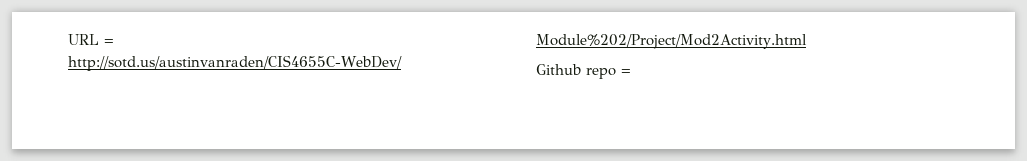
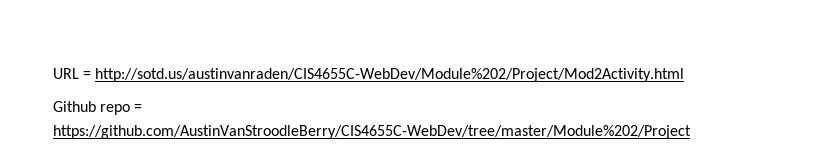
- Github repo =
+ Github repo = https://github.com/AustinVanStroodleBerry/CIS4655C-WebDev/tree/master/Module%202/Project

